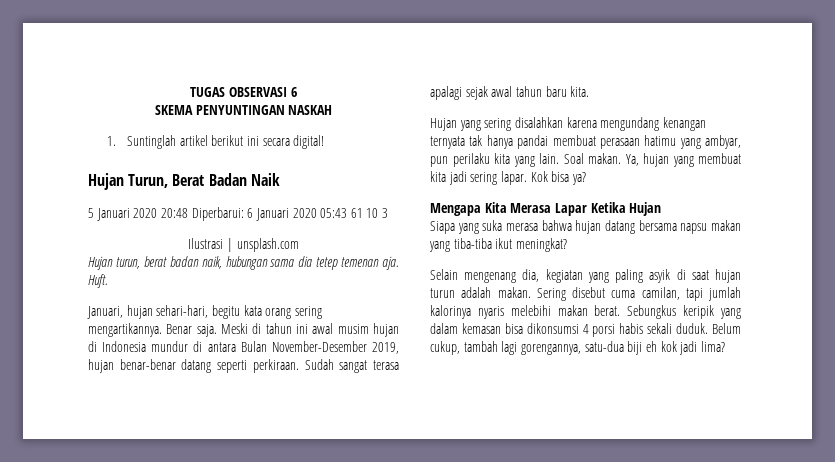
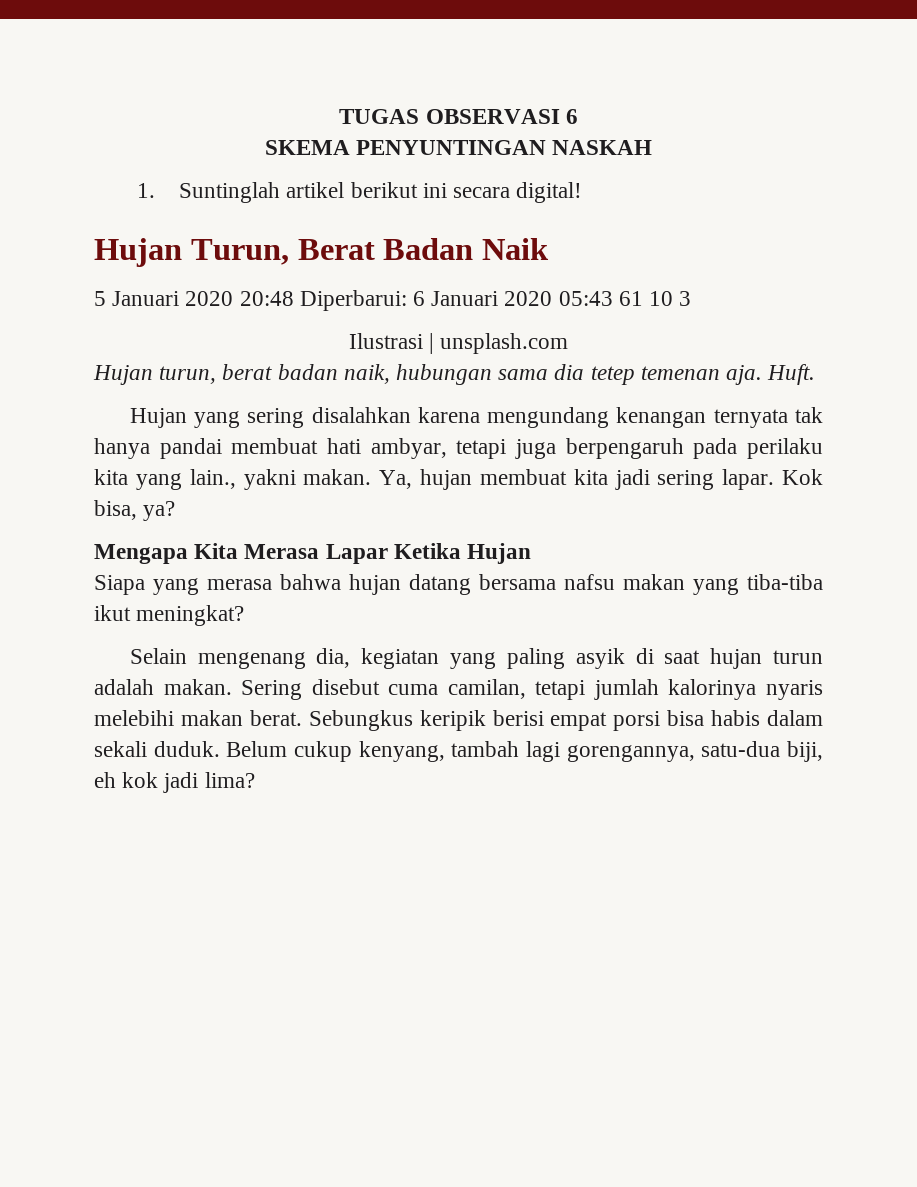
- Januari, hujan sehari-hari, begitu kata orang sering mengartikannya. Benar saja. Meski di tahun ini awal musim hujan di Indonesia mundur di antara Bulan November-Desember 2019, hujan benar-benar datang seperti perkiraan. Sudah sangat terasa apalagi sejak awal tahun baru kita.
- Hujan yang sering disalahkan karena mengundang kenangan ternyata tak hanya pandai membuat perasaan hatimu yang ambyar, pun perilaku kita yang lain. Soal makan.
+ Hujan yang sering disalahkan karena mengundang kenangan ternyata tak hanya pandai membuat hati ambyar, tetapi juga berpengaruh pada perilaku kita yang lain., yakni makan.
- Ya, hujan yang membuat kita jadi sering lapar.
+ Ya, hujan membuat kita jadi sering lapar.
- Kok bisa ya?
+ Kok bisa, ya?
- Siapa yang suka merasa bahwa hujan datang bersama napsu makan yang tiba-tiba ikut meningkat?
+ Siapa yang merasa bahwa hujan datang bersama nafsu makan yang tiba-tiba ikut meningkat?
- Sering disebut cuma camilan, tapi jumlah kalorinya nyaris melebihi makan berat.
+ Sering disebut cuma camilan, tetapi jumlah kalorinya nyaris melebihi makan berat.
- Sebungkus keripik yang dalam kemasan bisa dikonsumsi 4 porsi habis sekali duduk.
+ Sebungkus keripik berisi empat porsi bisa habis dalam sekali duduk.
- Belum cukup, tambah lagi gorengannya, satu-dua biji eh kok jadi lima?
+ Belum cukup kenyang, tambah lagi gorengannya, satu-dua biji, eh kok jadi lima?

